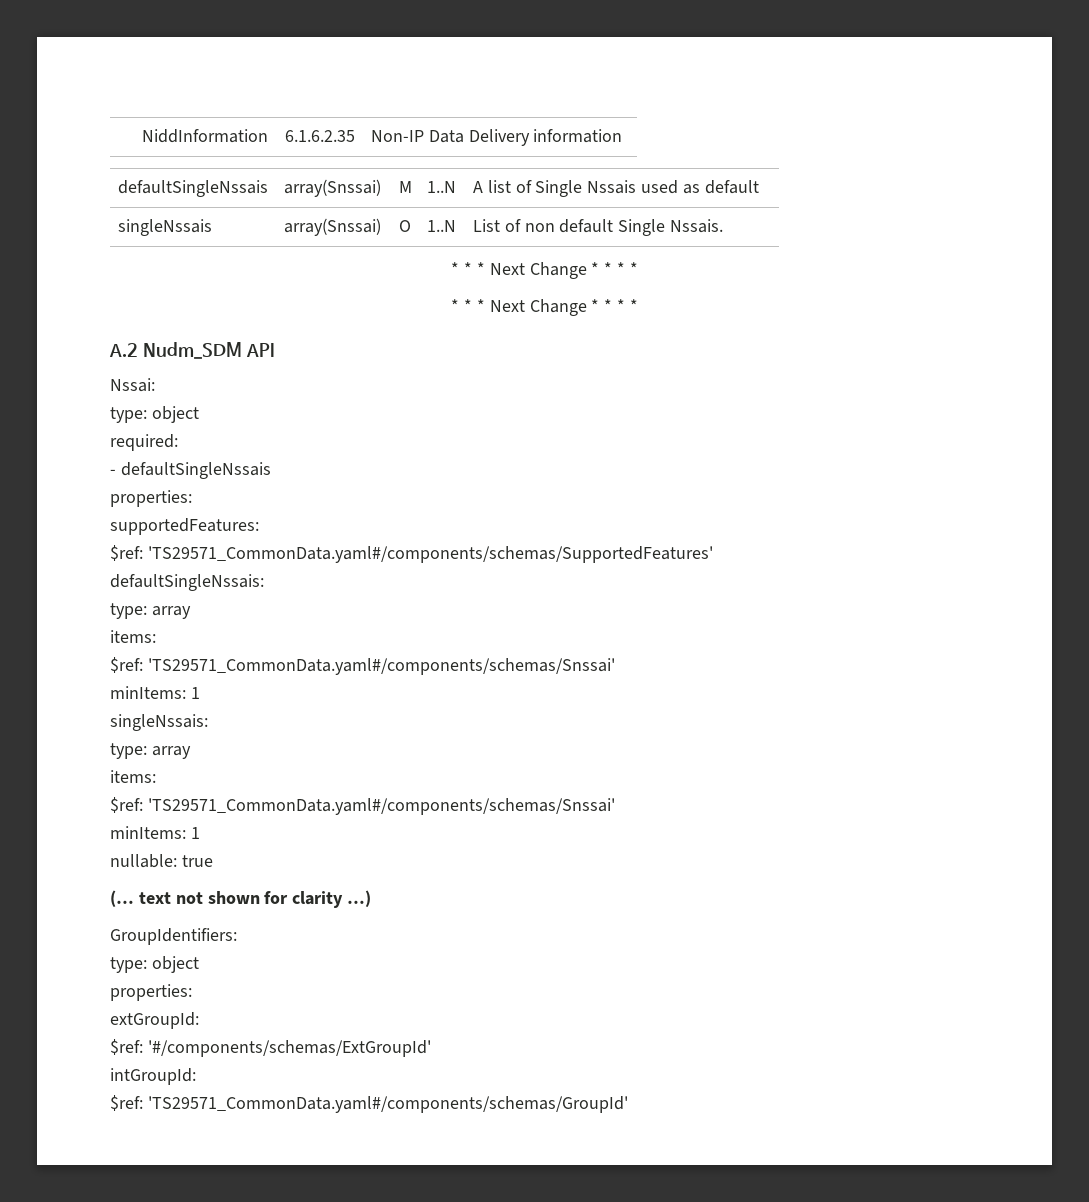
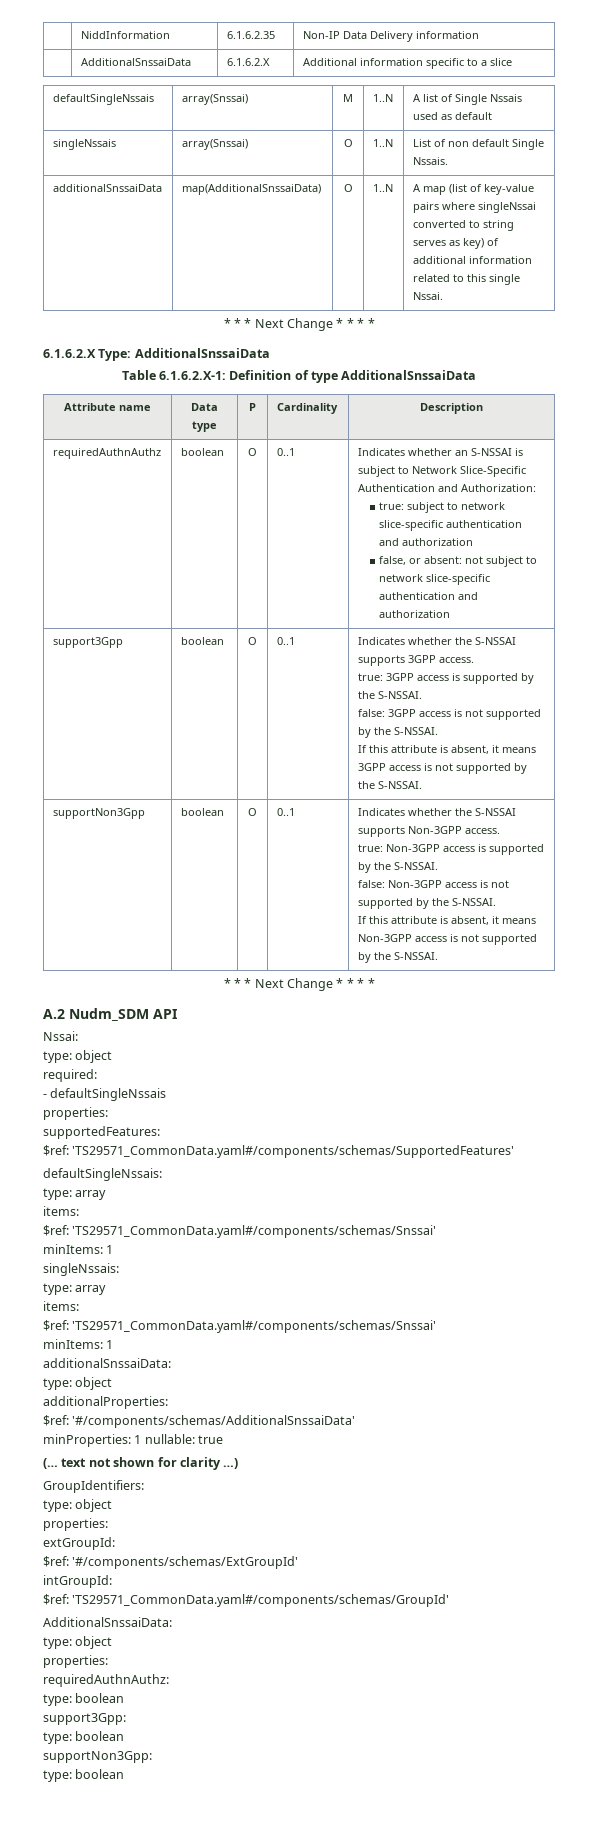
+ | AdditionalSnssaiData | 6.1.6.2.X | Additional information specific to a slice
  singleNssais | array(Snssai) | O | 1..N | List of non default Single Nssais.
+ additionalSnssaiData | map(AdditionalSnssaiData) | O | 1..N | A map (list of key-value pairs where singleNssai converted to string serves as key) of additional information related to this single Nssai.
  * * * Next Change * * * *
+ 6.1.6.2.X Type: AdditionalSnssaiData
+ Table 6.1.6.2.X-1: Definition of type AdditionalSnssaiData
+ Attribute name | Data type | P | Cardinality | Description
+ requiredAuthnAuthz | boolean | O | 0..1 | Indicates whether an S-NSSAI is subject to Network Slice-Specific Authentication and Authorization:
+ true: subject to network slice-specific authentication and authorization
+ false, or absent: not subject to network slice-specific authentication and authorization
+ support3Gpp | boolean | O | 0..1 | Indicates whether the S-NSSAI supports 3GPP access.
+ true: 3GPP access is supported by the S-NSSAI.
+ false: 3GPP access is not supported by the S-NSSAI.
+ If this attribute is absent, it means 3GPP access is not supported by the S-NSSAI.
+ supportNon3Gpp | boolean | O | 0..1 | Indicates whether the S-NSSAI supports Non-3GPP access.
+ true: Non-3GPP access is supported by the S-NSSAI.
+ false: Non-3GPP access is not supported by the S-NSSAI.
+ If this attribute is absent, it means Non-3GPP access is not supported by the S-NSSAI.
- nullable: true
+ additionalSnssaiData:
+ type: object
+ additionalProperties:
+ $ref: '#/components/schemas/AdditionalSnssaiData'
+ minProperties: 1 nullable: true
+ AdditionalSnssaiData:
+ type: object
+ properties:
+ requiredAuthnAuthz:
+ type: boolean
+ support3Gpp:
+ type: boolean
+ supportNon3Gpp:
+ type: boolean

